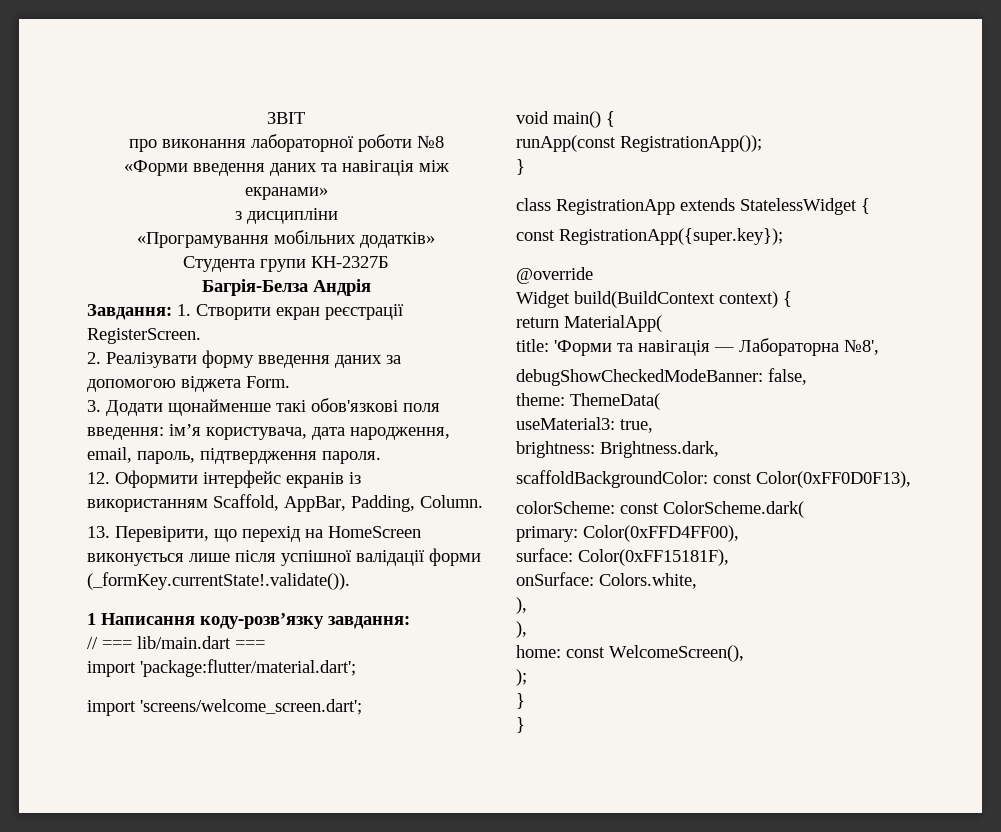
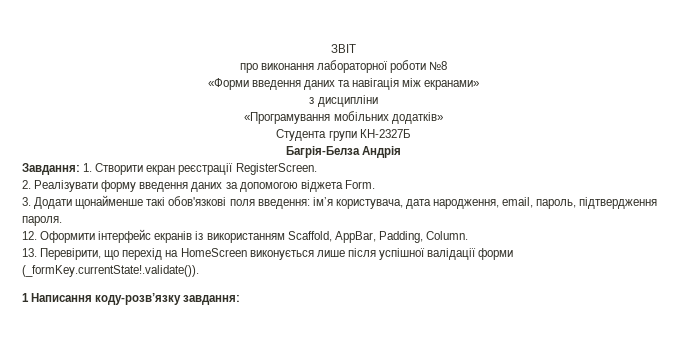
- // === lib/main.dart ===
- import 'package:flutter/material.dart';
- import 'screens/welcome_screen.dart';
- void main() {
- runApp(const RegistrationApp());
- }
- class RegistrationApp extends StatelessWidget {
- const RegistrationApp({super.key});
- @override
- Widget build(BuildContext context) {
- return MaterialApp(
- title: 'Форми та навігація — Лабораторна №8',
- debugShowCheckedModeBanner: false,
- theme: ThemeData(
- useMaterial3: true,
- brightness: Brightness.dark,
- scaffoldBackgroundColor: const Color(0xFF0D0F13),
- colorScheme: const ColorScheme.dark(
- primary: Color(0xFFD4FF00),
- surface: Color(0xFF15181F),
- onSurface: Colors.white,
- ),
- ),
- home: const WelcomeScreen(),
- );
- }
- }

